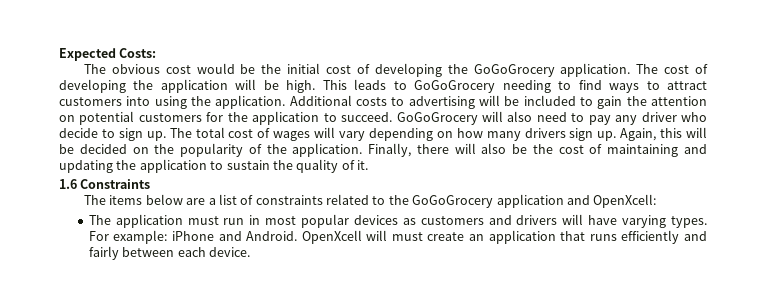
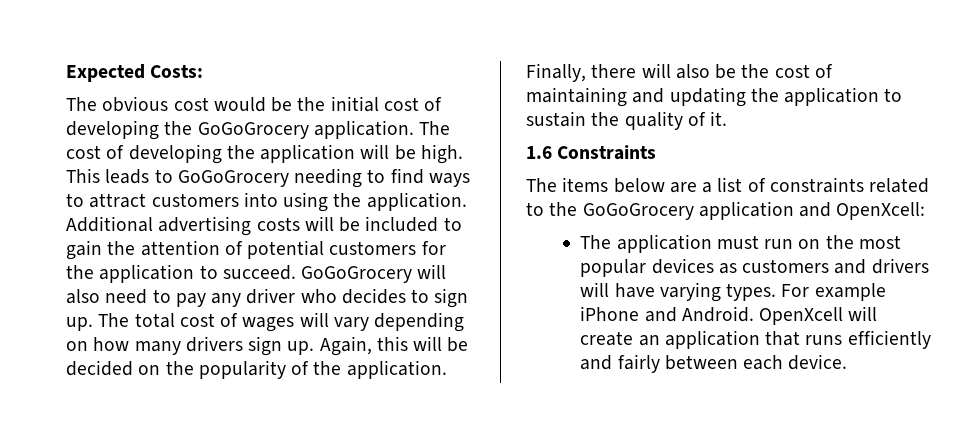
- Additional costs to advertising will be included to gain the attention on potential customers for the application to succeed.
+ Additional advertising costs will be included to gain the attention of potential customers for the application to succeed.
- GoGoGrocery will also need to pay any driver who decide to sign up.
+ GoGoGrocery will also need to pay any driver who decides to sign up.
- The application must run in most popular devices as customers and drivers will have varying types.
+ The application must run on the most popular devices as customers and drivers will have varying types.
- For example: iPhone and Android.
+ For example iPhone and Android.
- OpenXcell will must create an application that runs efficiently and fairly between each device.
+ OpenXcell will create an application that runs efficiently and fairly between each device.

